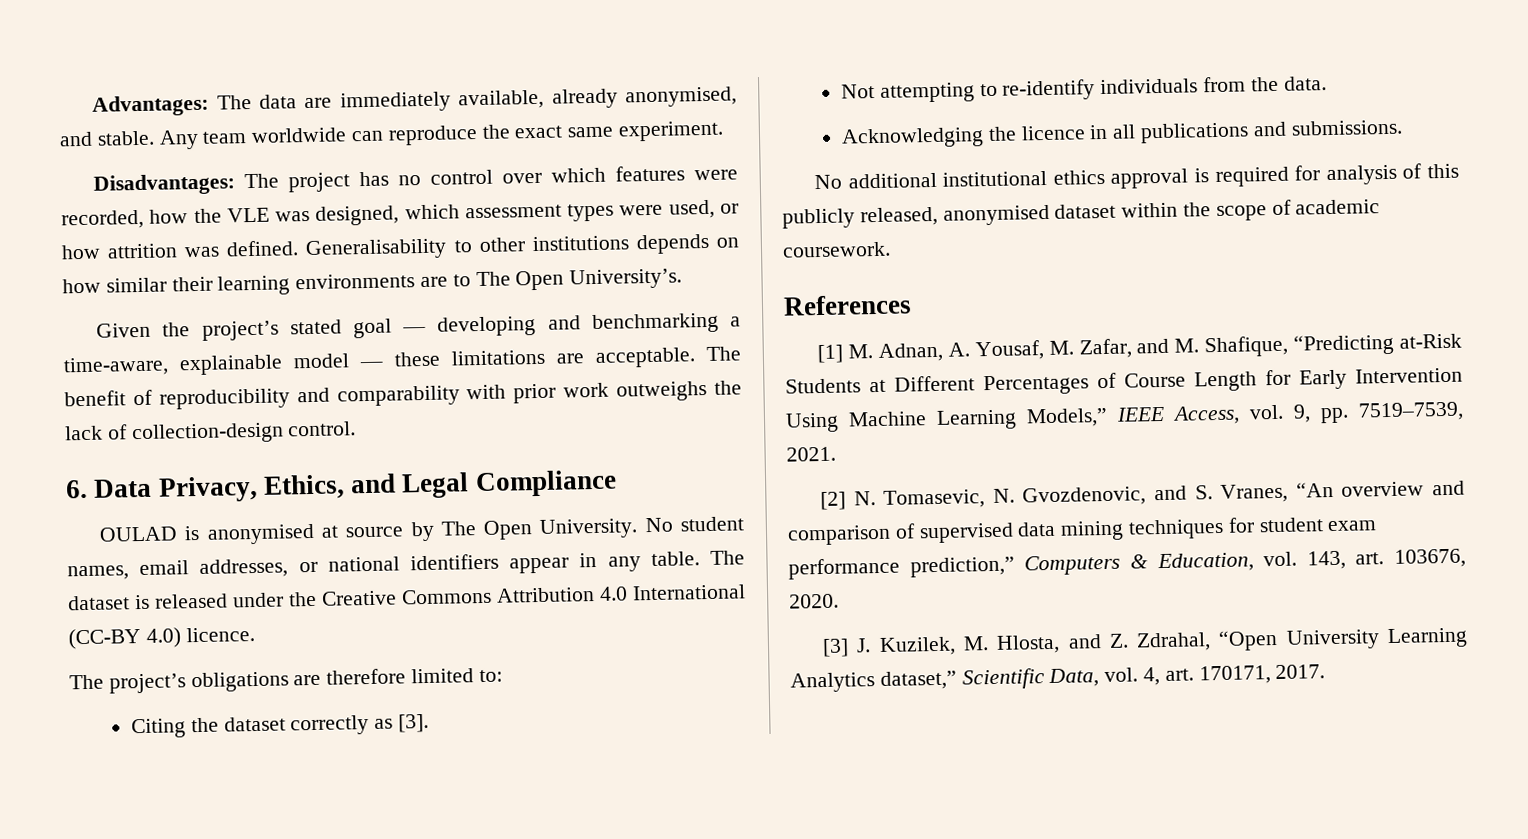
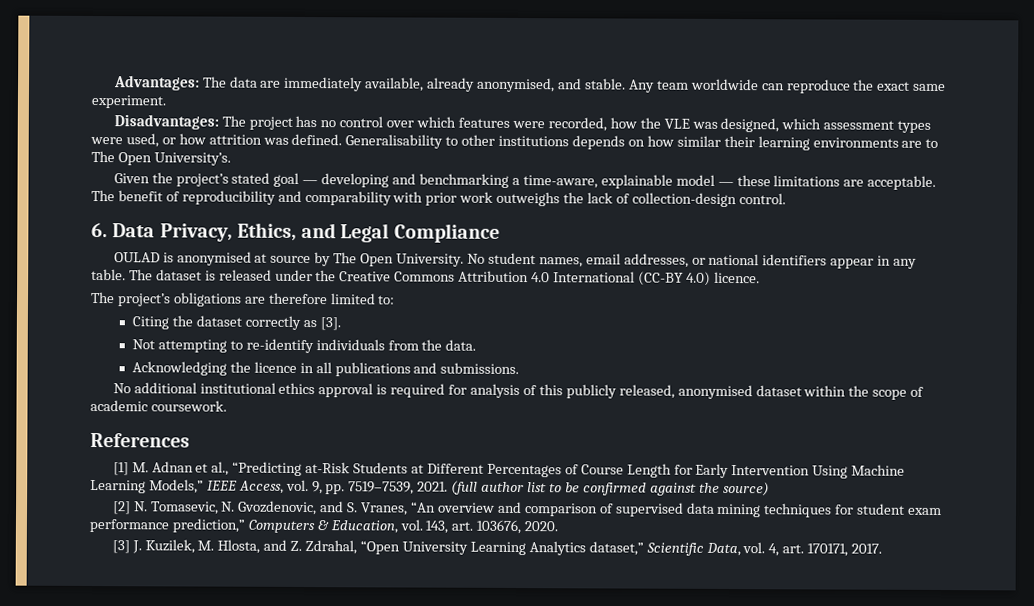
- [1] M. Adnan, A. Yousaf, M. Zafar, and M. Shafique, “Predicting at-Risk Students at Different Percentages of Course Length for Early Intervention Using Machine Learning Models,” IEEE Access, vol. 9, pp. 7519–7539, 2021.
+ [1] M. Adnan et al., “Predicting at-Risk Students at Different Percentages of Course Length for Early Intervention Using Machine Learning Models,” IEEE Access, vol. 9, pp. 7519–7539, 2021. (full author list to be confirmed against the source)

